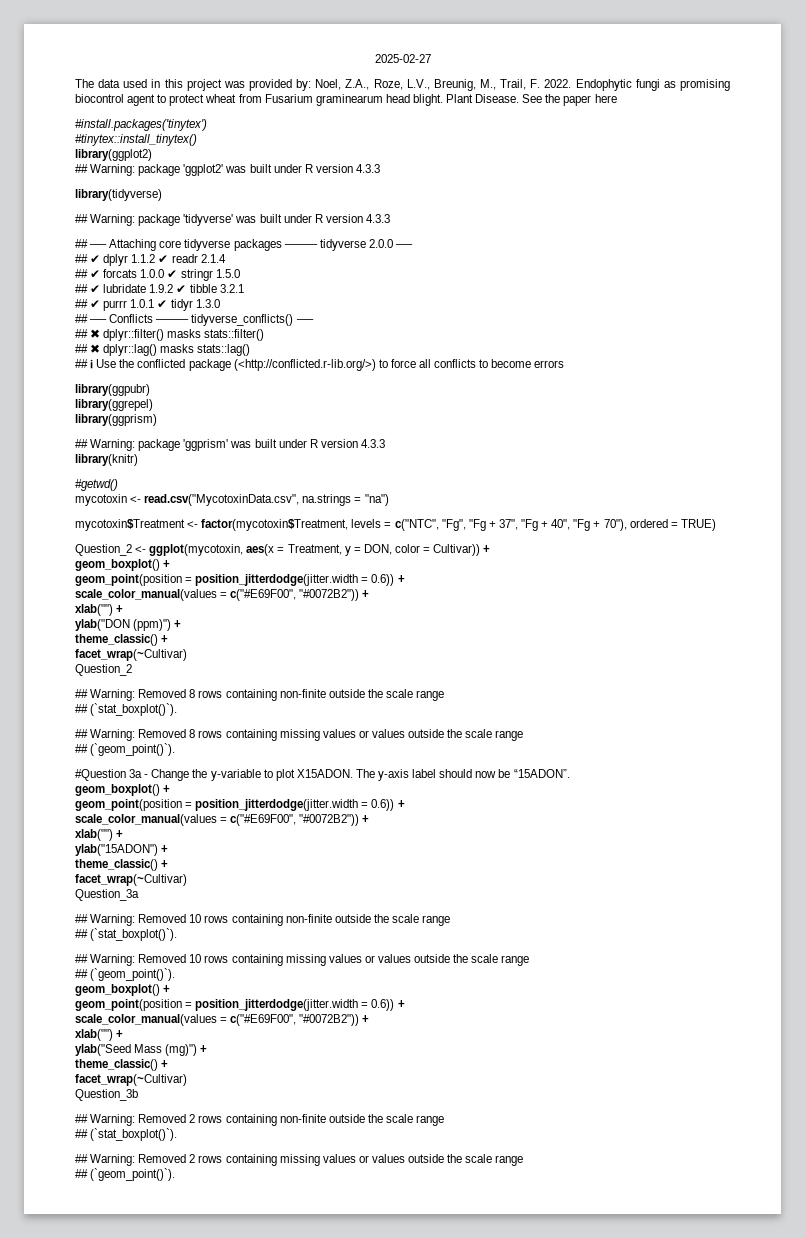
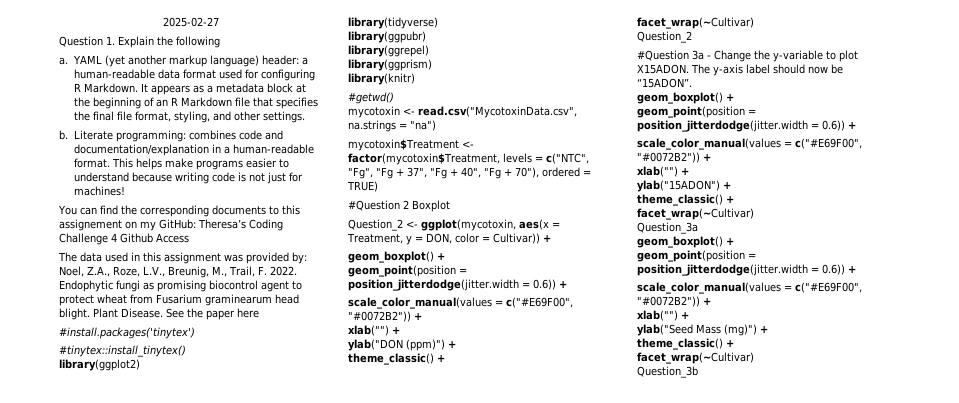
+ Question 1. Explain the following
+ a. YAML (yet another markup language) header: a human-readable data format used for configuring R Markdown. It appears as a metadata block at the beginning of an R Markdown file that specifies the final file format, styling, and other settings.
+ b. Literate programming: combines code and documentation/explanation in a human-readable format. This helps make programs easier to understand because writing code is not just for machines!
+ You can find the corresponding documents to this assignement on my GitHub: Theresa’s Coding Challenge 4 Github Access
- The data used in this project was provided by: Noel, Z.A., Roze, L.V., Breunig, M., Trail, F. 2022.
+ The data used in this assignment was provided by: Noel, Z.A., Roze, L.V., Breunig, M., Trail, F. 2022.
- ## Warning: package 'ggplot2' was built under R version 4.3.3
  library(tidyverse)
- ## Warning: package 'tidyverse' was built under R version 4.3.3
- ## ── Attaching core tidyverse packages ──── tidyverse 2.0.0 ──
- ## ✔ dplyr 1.1.2 ✔ readr 2.1.4
- ## ✔ forcats 1.0.0 ✔ stringr 1.5.0
- ## ✔ lubridate 1.9.2 ✔ tibble 3.2.1
- ## ✔ purrr 1.0.1 ✔ tidyr 1.3.0
- ## ── Conflicts ──── tidyverse_conflicts() ──
- ## ✖ dplyr::filter() masks stats::filter()
- ## ✖ dplyr::lag() masks stats::lag()
- ## ℹ Use the conflicted package (<http://conflicted.r-lib.org/>) to force all conflicts to become errors
  library(ggpubr)
  library(ggrepel)
  library(ggprism)
- ## Warning: package 'ggprism' was built under R version 4.3.3
+ #Question 2 Boxplot
- ## Warning: Removed 8 rows containing non-finite outside the scale range
- ## (`stat_boxplot()`).
- ## Warning: Removed 8 rows containing missing values or values outside the scale range
- ## (`geom_point()`).
- ## Warning: Removed 10 rows containing non-finite outside the scale range
- ## (`stat_boxplot()`).
- ## Warning: Removed 10 rows containing missing values or values outside the scale range
- ## (`geom_point()`).
- ## Warning: Removed 2 rows containing non-finite outside the scale range
- ## (`stat_boxplot()`).
- ## Warning: Removed 2 rows containing missing values or values outside the scale range
- ## (`geom_point()`).

